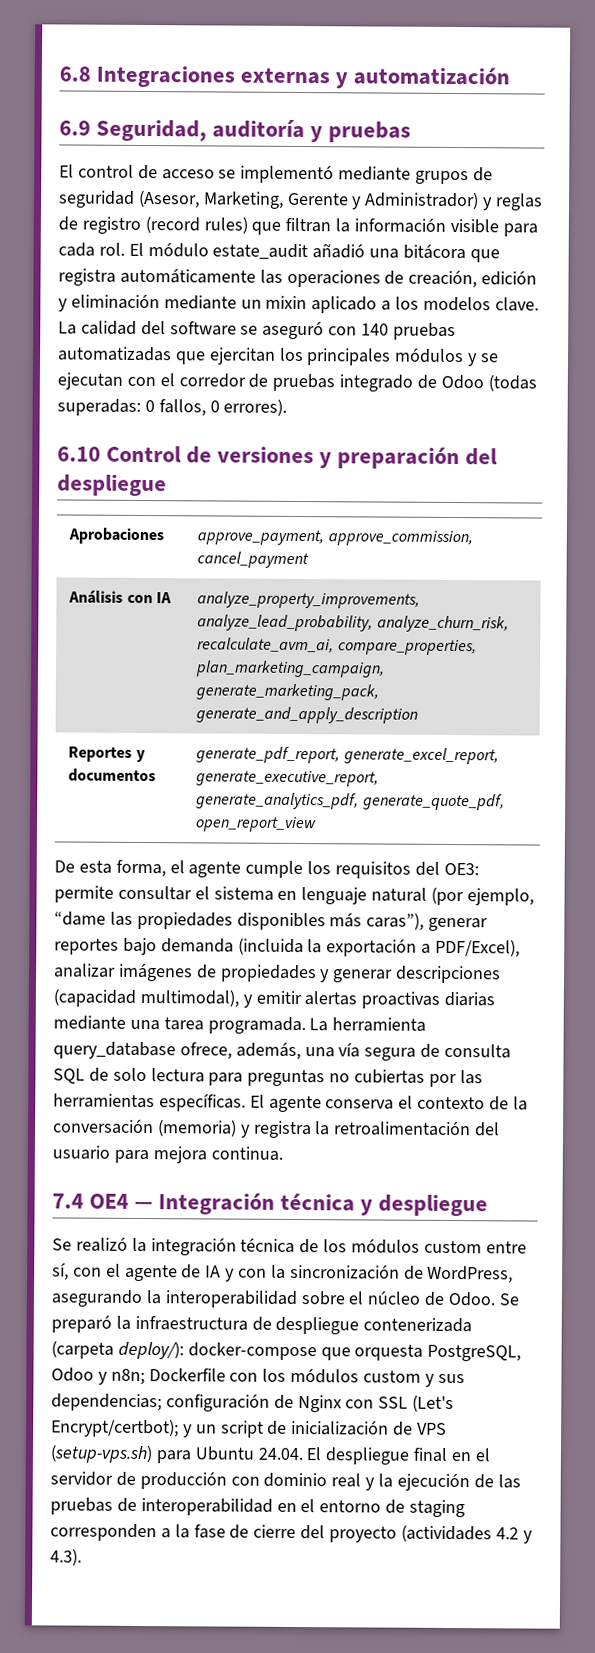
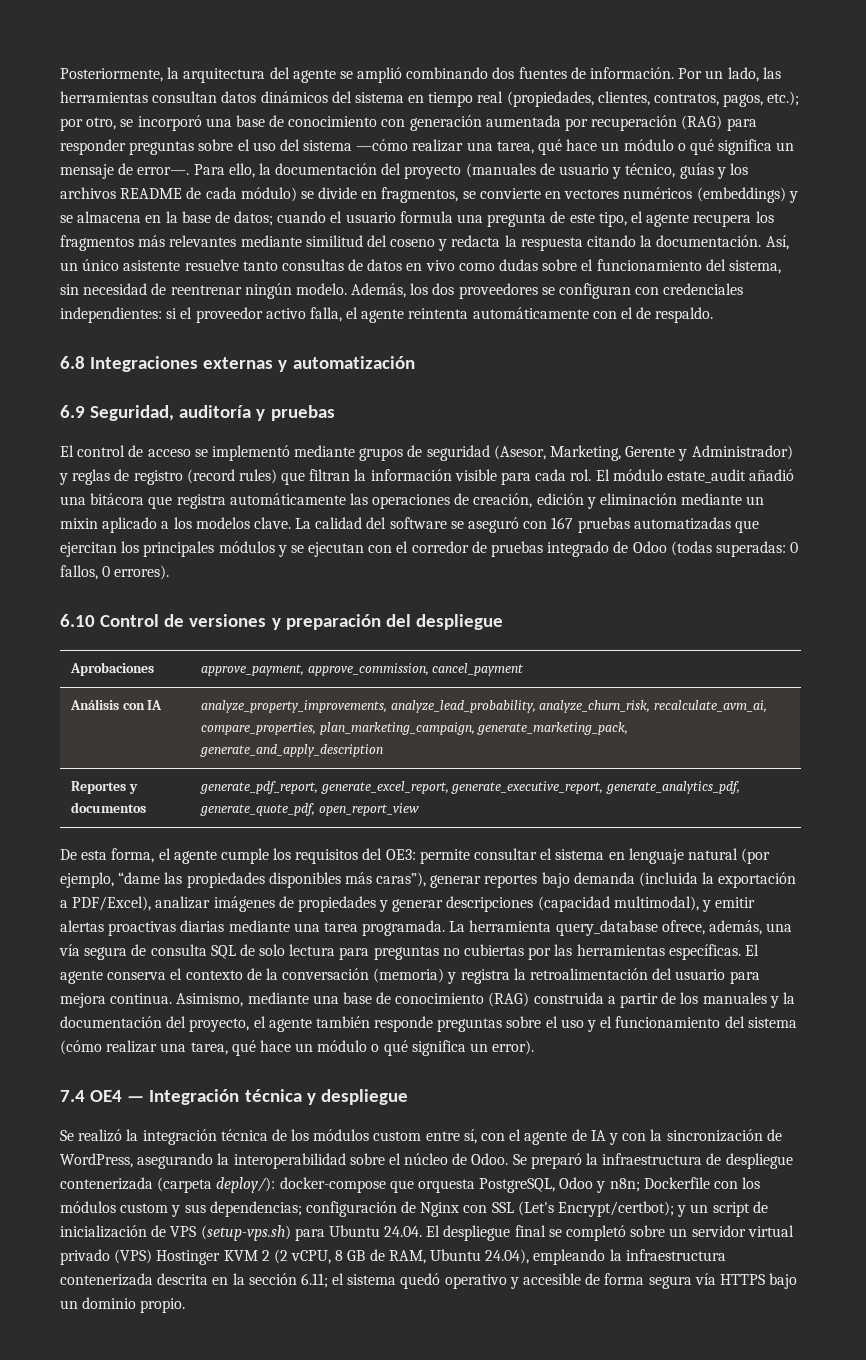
+ Posteriormente, la arquitectura del agente se amplió combinando dos fuentes de información. Por un lado, las herramientas consultan datos dinámicos del sistema en tiempo real (propiedades, clientes, contratos, pagos, etc.); por otro, se incorporó una base de conocimiento con generación aumentada por recuperación (RAG) para responder preguntas sobre el uso del sistema —cómo realizar una tarea, qué hace un módulo o qué significa un mensaje de error—. Para ello, la documentación del proyecto (manuales de usuario y técnico, guías y los archivos README de cada módulo) se divide en fragmentos, se convierte en vectores numéricos (embeddings) y se almacena en la base de datos; cuando el usuario formula una pregunta de este tipo, el agente recupera los fragmentos más relevantes mediante similitud del coseno y redacta la respuesta citando la documentación. Así, un único asistente resuelve tanto consultas de datos en vivo como dudas sobre el funcionamiento del sistema, sin necesidad de reentrenar ningún modelo. Además, los dos proveedores se configuran con credenciales independientes: si el proveedor activo falla, el agente reintenta automáticamente con el de respaldo.
- La calidad del software se aseguró con 140 pruebas automatizadas que ejercitan los principales módulos y se ejecutan con el corredor de pruebas integrado de Odoo (todas superadas: 0 fallos, 0 errores).
+ La calidad del software se aseguró con 167 pruebas automatizadas que ejercitan los principales módulos y se ejecutan con el corredor de pruebas integrado de Odoo (todas superadas: 0 fallos, 0 errores).
+ Asimismo, mediante una base de conocimiento (RAG) construida a partir de los manuales y la documentación del proyecto, el agente también responde preguntas sobre el uso y el funcionamiento del sistema (cómo realizar una tarea, qué hace un módulo o qué significa un error).
- Se preparó la infraestructura de despliegue contenerizada (carpeta deploy/): docker-compose que orquesta PostgreSQL, Odoo y n8n; Dockerfile con los módulos custom y sus dependencias; configuración de Nginx con SSL (Let's Encrypt/certbot); y un script de inicialización de VPS (setup-vps.sh) para Ubuntu 24.04. El despliegue final en el servidor de producción con dominio real y la ejecución de las pruebas de interoperabilidad en el entorno de staging corresponden a la fase de cierre del proyecto (actividades 4.2 y 4.3).
+ Se preparó la infraestructura de despliegue contenerizada (carpeta deploy/): docker-compose que orquesta PostgreSQL, Odoo y n8n; Dockerfile con los módulos custom y sus dependencias; configuración de Nginx con SSL (Let's Encrypt/certbot); y un script de inicialización de VPS (setup-vps.sh) para Ubuntu 24.04. El despliegue final se completó sobre un servidor virtual privado (VPS) Hostinger KVM 2 (2 vCPU, 8 GB de RAM, Ubuntu 24.04), empleando la infraestructura contenerizada descrita en la sección 6.11; el sistema quedó operativo y accesible de forma segura vía HTTPS bajo un dominio propio.

